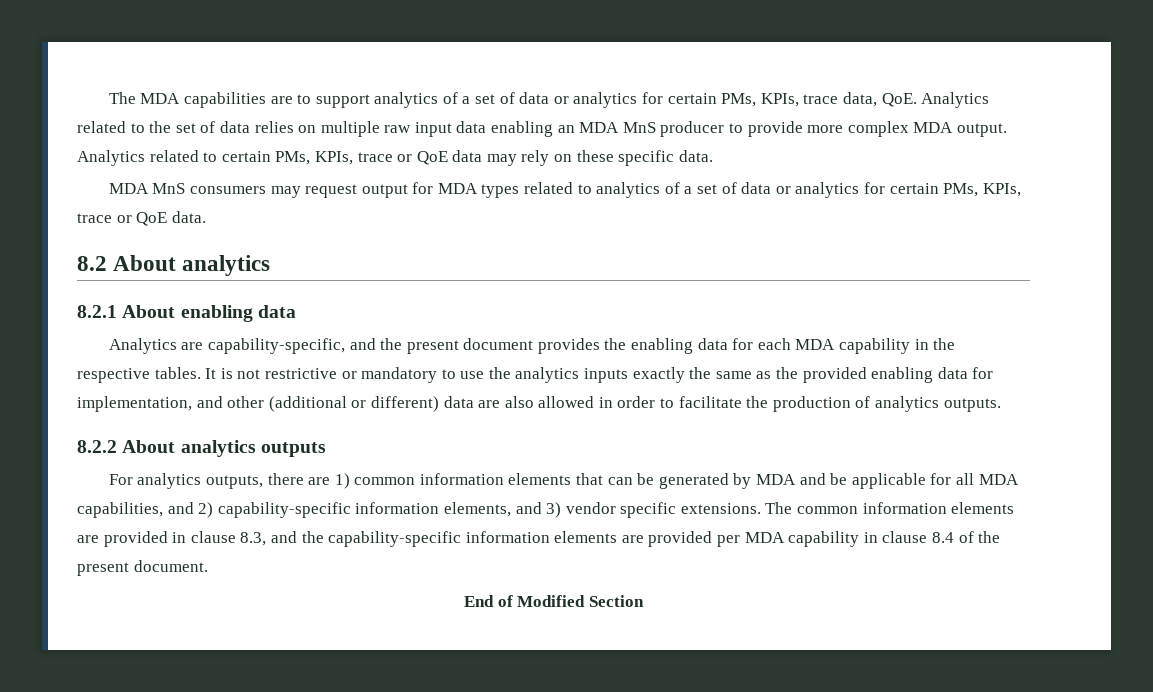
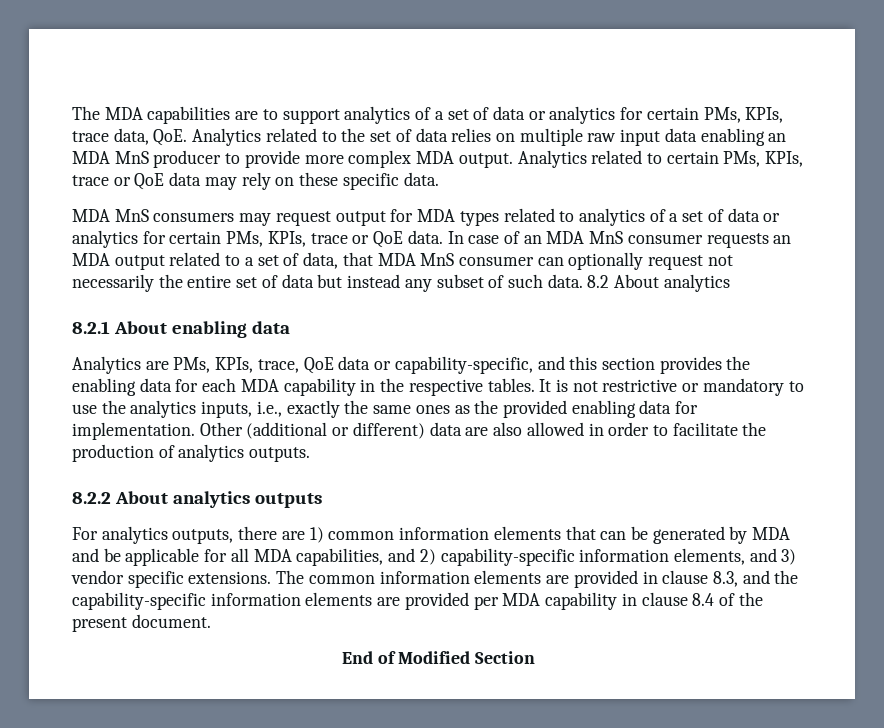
- MDA MnS consumers may request output for MDA types related to analytics of a set of data or analytics for certain PMs, KPIs, trace or QoE data.
- 8.2 About analytics
+ MDA MnS consumers may request output for MDA types related to analytics of a set of data or analytics for certain PMs, KPIs, trace or QoE data. In case of an MDA MnS consumer requests an MDA output related to a set of data, that MDA MnS consumer can optionally request not necessarily the entire set of data but instead any subset of such data. 8.2 About analytics
- Analytics are capability-specific, and the present document provides the enabling data for each MDA capability in the respective tables.
+ Analytics are PMs, KPIs, trace, QoE data or capability-specific, and this section provides the enabling data for each MDA capability in the respective tables.
- It is not restrictive or mandatory to use the analytics inputs exactly the same as the provided enabling data for implementation, and other (additional or different) data are also allowed in order to facilitate the production of analytics outputs.
+ It is not restrictive or mandatory to use the analytics inputs, i.e., exactly the same ones as the provided enabling data for implementation. Other (additional or different) data are also allowed in order to facilitate the production of analytics outputs.

